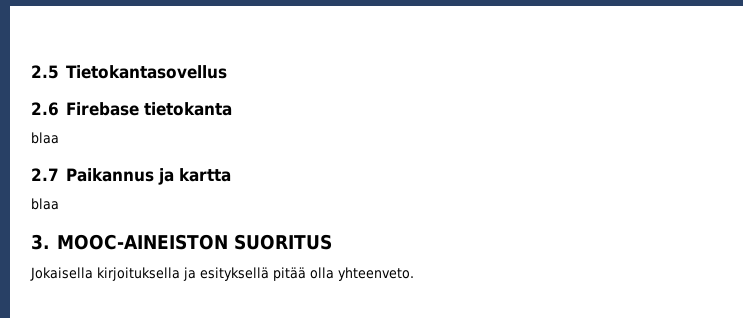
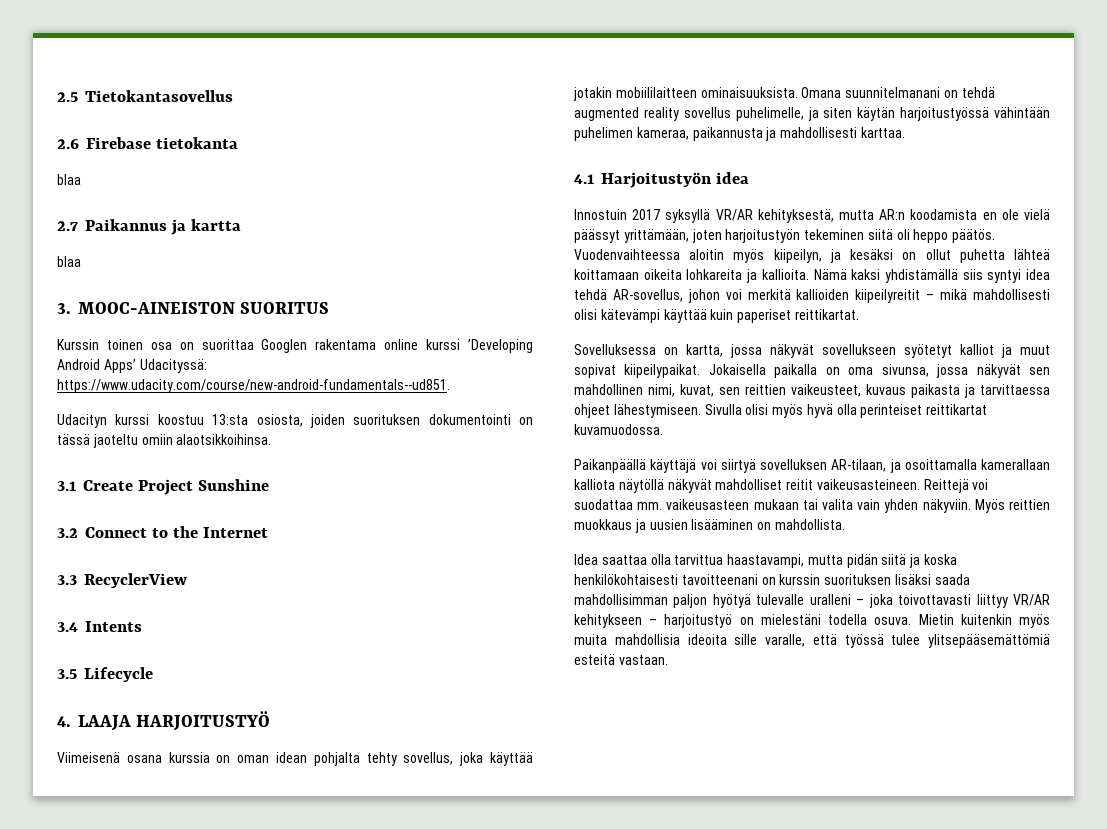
- Jokaisella kirjoituksella ja esityksellä pitää olla yhteenveto.
+ Kurssin toinen osa on suorittaa Googlen rakentama online kurssi ’Developing Android Apps’ Udacityssä: https://www.udacity.com/course/new-android-fundamentals--ud851.
+ Udacityn kurssi koostuu 13:sta osiosta, joiden suorituksen dokumentointi on tässä jaoteltu omiin alaotsikkoihinsa.
+ 3.1 Create Project Sunshine
+ 3.2 Connect to the Internet
+ 3.3 RecyclerView
+ 3.4 Intents
+ 3.5 Lifecycle
+ 4. LAAJA HARJOITUSTYÖ
+ Viimeisenä osana kurssia on oman idean pohjalta tehty sovellus, joka käyttää jotakin mobiililaitteen ominaisuuksista. Omana suunnitelmanani on tehdä augmented reality sovellus puhelimelle, ja siten käytän harjoitustyössä vähintään puhelimen kameraa, paikannusta ja mahdollisesti karttaa.
+ 4.1 Harjoitustyön idea
+ Innostuin 2017 syksyllä VR/AR kehityksestä, mutta AR:n koodamista en ole vielä päässyt yrittämään, joten harjoitustyön tekeminen siitä oli heppo päätös. Vuodenvaihteessa aloitin myös kiipeilyn, ja kesäksi on ollut puhetta lähteä koittamaan oikeita lohkareita ja kallioita. Nämä kaksi yhdistämällä siis syntyi idea tehdä AR-sovellus, johon voi merkitä kallioiden kiipeilyreitit – mikä mahdollisesti olisi kätevämpi käyttää kuin paperiset reittikartat.
+ Sovelluksessa on kartta, jossa näkyvät sovellukseen syötetyt kalliot ja muut sopivat kiipeilypaikat. Jokaisella paikalla on oma sivunsa, jossa näkyvät sen mahdollinen nimi, kuvat, sen reittien vaikeusteet, kuvaus paikasta ja tarvittaessa ohjeet lähestymiseen. Sivulla olisi myös hyvä olla perinteiset reittikartat kuvamuodossa.
+ Paikanpäällä käyttäjä voi siirtyä sovelluksen AR-tilaan, ja osoittamalla kamerallaan kalliota näytöllä näkyvät mahdolliset reitit vaikeusasteineen. Reittejä voi suodattaa mm. vaikeusasteen mukaan tai valita vain yhden näkyviin. Myös reittien muokkaus ja uusien lisääminen on mahdollista.
+ Idea saattaa olla tarvittua haastavampi, mutta pidän siitä ja koska henkilökohtaisesti tavoitteenani on kurssin suorituksen lisäksi saada mahdollisimman paljon hyötyä tulevalle uralleni – joka toivottavasti liittyy VR/AR kehitykseen – harjoitustyö on mielestäni todella osuva. Mietin kuitenkin myös muita mahdollisia ideoita sille varalle, että työssä tulee ylitsepääsemättömiä esteitä vastaan.

